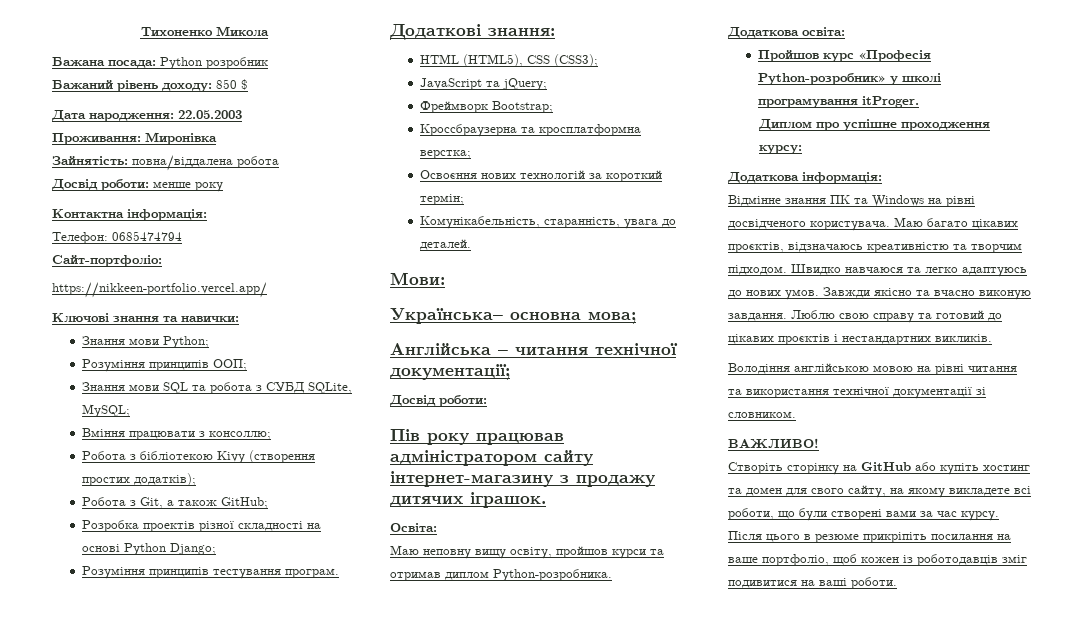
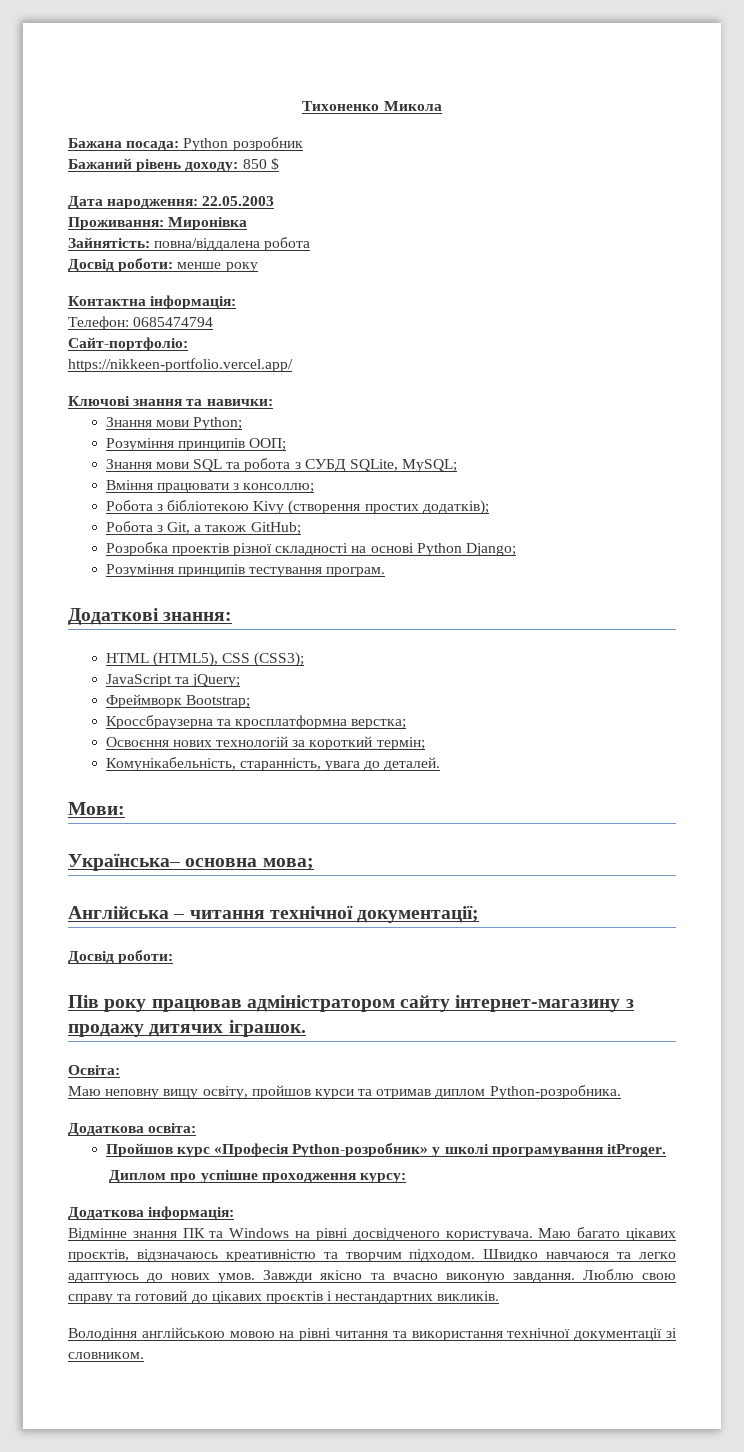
- ВАЖЛИВО!
- Створіть сторінку на GitHub або купіть хостинг та домен для свого сайту, на якому викладете всі роботи, що були створені вами за час курсу. Після цього в резюме прикріпіть посилання на ваше портфоліо, щоб кожен із роботодавців зміг подивитися на ваші роботи.

